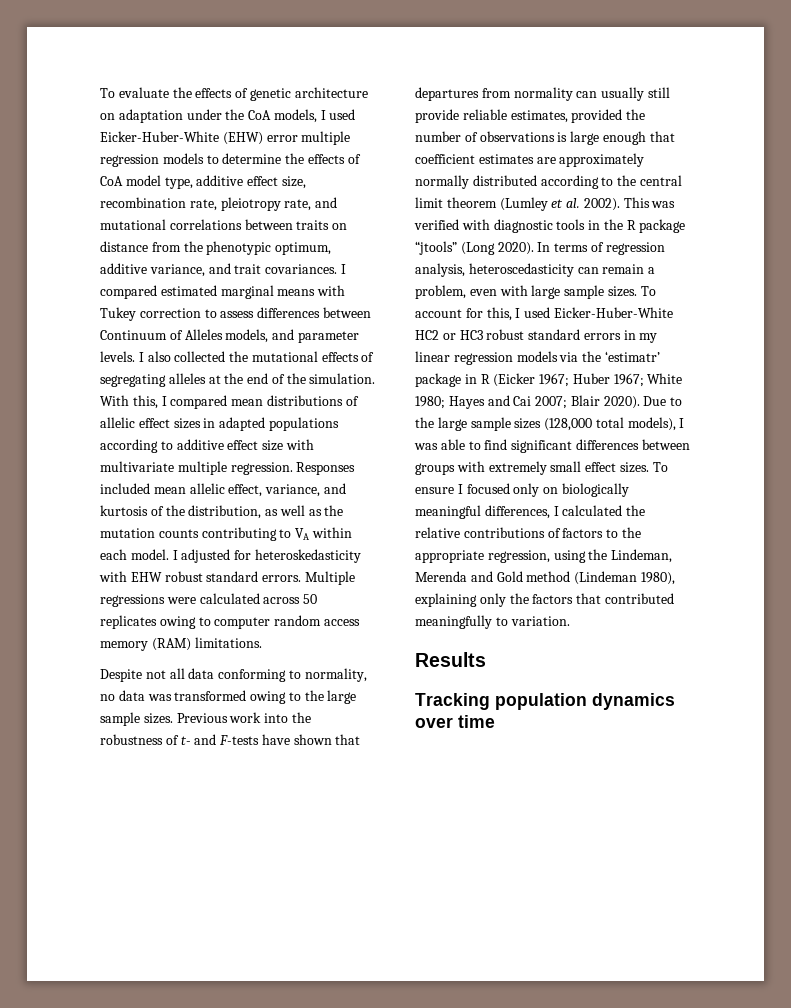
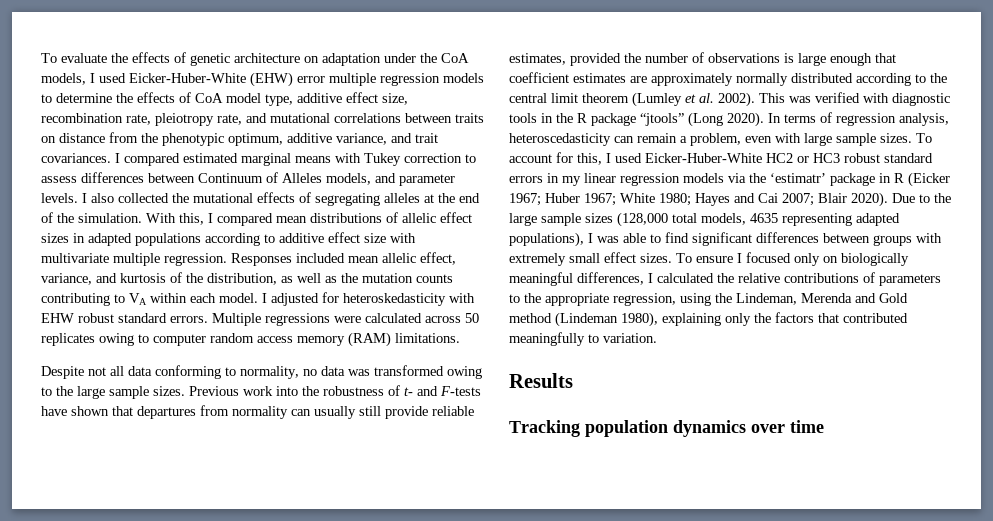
- Due to the large sample sizes (128,000 total models), I was able to find significant differences between groups with extremely small effect sizes.
+ Due to the large sample sizes (128,000 total models, 4635 representing adapted populations), I was able to find significant differences between groups with extremely small effect sizes.
- To ensure I focused only on biologically meaningful differences, I calculated the relative contributions of factors to the appropriate regression, using the Lindeman, Merenda and Gold method (Lindeman 1980), explaining only the factors that contributed meaningfully to variation.
+ To ensure I focused only on biologically meaningful differences, I calculated the relative contributions of parameters to the appropriate regression, using the Lindeman, Merenda and Gold method (Lindeman 1980), explaining only the factors that contributed meaningfully to variation.

